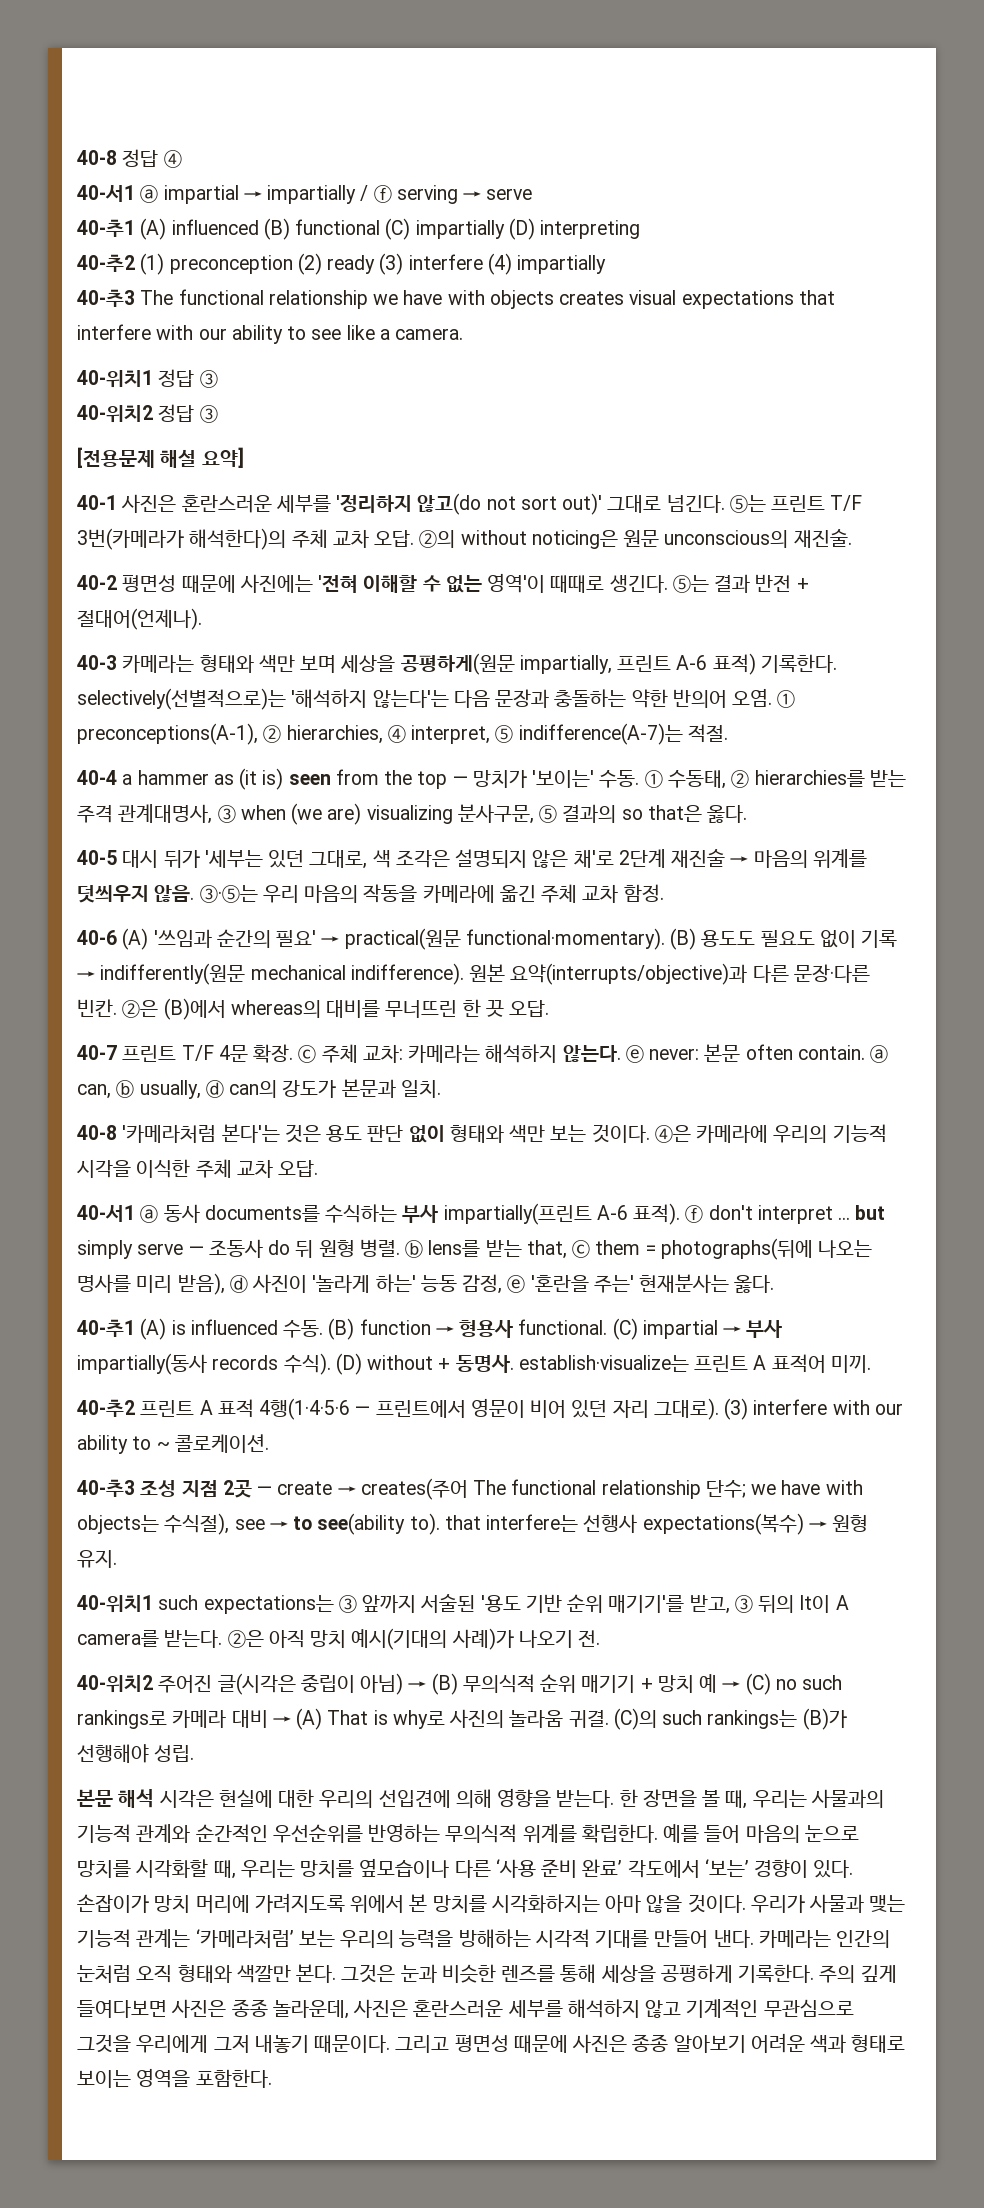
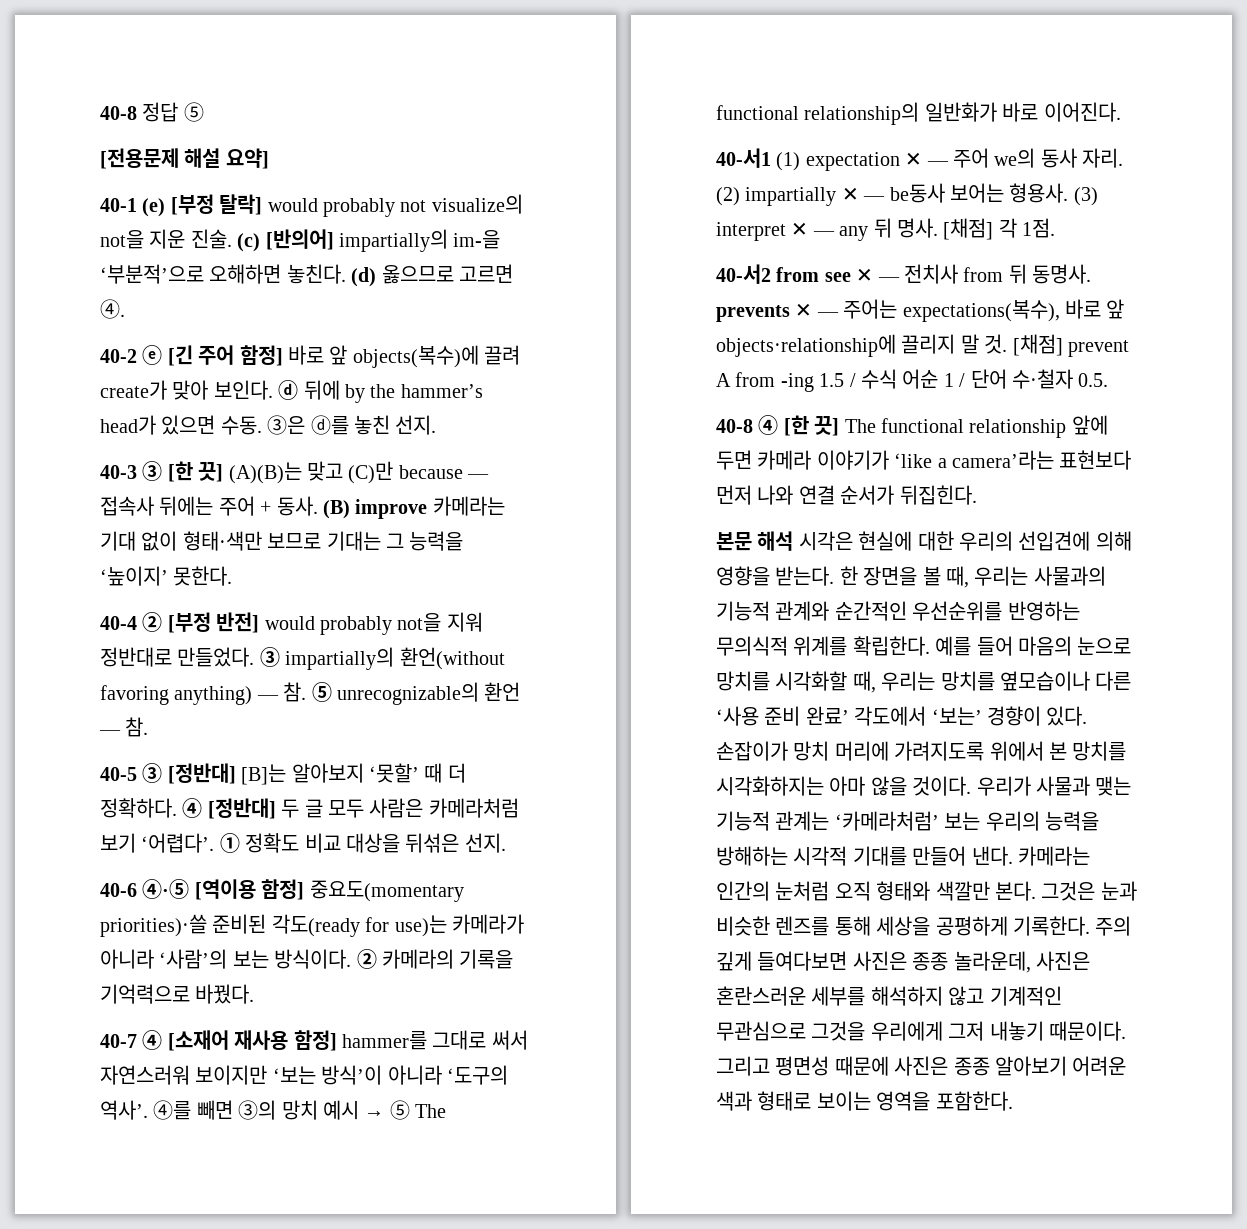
- 40-8 정답 ④
- 40-서1 ⓐ impartial → impartially / ⓕ serving → serve
- 40-추1 (A) influenced (B) functional (C) impartially (D) interpreting
- 40-추2 (1) preconception (2) ready (3) interfere (4) impartially
- 40-추3 The functional relationship we have with objects creates visual expectations that interfere with our ability to see like a camera.
- 40-위치1 정답 ③
- 40-위치2 정답 ③
+ 40-8 정답 ⑤
  [전용문제 해설 요약]
- 40-1 사진은 혼란스러운 세부를 '정리하지 않고(do not sort out)' 그대로 넘긴다. ⑤는 프린트 T/F 3번(카메라가 해석한다)의 주체 교차 오답. ②의 without noticing은 원문 unconscious의 재진술.
- 40-2 평면성 때문에 사진에는 '전혀 이해할 수 없는 영역'이 때때로 생긴다. ⑤는 결과 반전 + 절대어(언제나).
- 40-3 카메라는 형태와 색만 보며 세상을 공평하게(원문 impartially, 프린트 A-6 표적) 기록한다. selectively(선별적으로)는 '해석하지 않는다'는 다음 문장과 충돌하는 약한 반의어 오염. ① preconceptions(A-1), ② hierarchies, ④ interpret, ⑤ indifference(A-7)는 적절.
- 40-4 a hammer as (it is) seen from the top — 망치가 '보이는' 수동. ① 수동태, ② hierarchies를 받는 주격 관계대명사, ③ when (we are) visualizing 분사구문, ⑤ 결과의 so that은 옳다.
- 40-5 대시 뒤가 '세부는 있던 그대로, 색 조각은 설명되지 않은 채'로 2단계 재진술 → 마음의 위계를 덧씌우지 않음. ③·⑤는 우리 마음의 작동을 카메라에 옮긴 주체 교차 함정.
- 40-6 (A) '쓰임과 순간의 필요' → practical(원문 functional·momentary). (B) 용도도 필요도 없이 기록 → indifferently(원문 mechanical indifference). 원본 요약(interrupts/objective)과 다른 문장·다른 빈칸. ②은 (B)에서 whereas의 대비를 무너뜨린 한 끗 오답.
- 40-7 프린트 T/F 4문 확장. ⓒ 주체 교차: 카메라는 해석하지 않는다. ⓔ never: 본문 often contain. ⓐ can, ⓑ usually, ⓓ can의 강도가 본문과 일치.
- 40-8 '카메라처럼 본다'는 것은 용도 판단 없이 형태와 색만 보는 것이다. ④은 카메라에 우리의 기능적 시각을 이식한 주체 교차 오답.
- 40-서1 ⓐ 동사 documents를 수식하는 부사 impartially(프린트 A-6 표적). ⓕ don't interpret ... but simply serve — 조동사 do 뒤 원형 병렬. ⓑ lens를 받는 that, ⓒ them = photographs(뒤에 나오는 명사를 미리 받음), ⓓ 사진이 '놀라게 하는' 능동 감정, ⓔ '혼란을 주는' 현재분사는 옳다.
- 40-추1 (A) is influenced 수동. (B) function → 형용사 functional. (C) impartial → 부사 impartially(동사 records 수식). (D) without + 동명사. establish·visualize는 프린트 A 표적어 미끼.
- 40-추2 프린트 A 표적 4행(1·4·5·6 — 프린트에서 영문이 비어 있던 자리 그대로). (3) interfere with our ability to ~ 콜로케이션.
- 40-추3 조성 지점 2곳 — create → creates(주어 The functional relationship 단수; we have with objects는 수식절), see → to see(ability to). that interfere는 선행사 expectations(복수) → 원형 유지.
- 40-위치1 such expectations는 ③ 앞까지 서술된 '용도 기반 순위 매기기'를 받고, ③ 뒤의 It이 A camera를 받는다. ②은 아직 망치 예시(기대의 사례)가 나오기 전.
- 40-위치2 주어진 글(시각은 중립이 아님) → (B) 무의식적 순위 매기기 + 망치 예 → (C) no such rankings로 카메라 대비 → (A) That is why로 사진의 놀라움 귀결. (C)의 such rankings는 (B)가 선행해야 성립.
+ 40-1 (e) [부정 탈락] would probably not visualize의 not을 지운 진술. (c) [반의어] impartially의 im-을 ‘부분적’으로 오해하면 놓친다. (d) 옳으므로 고르면 ④.
+ 40-2 ⓔ [긴 주어 함정] 바로 앞 objects(복수)에 끌려 create가 맞아 보인다. ⓓ 뒤에 by the hammer’s head가 있으면 수동. ③은 ⓓ를 놓친 선지.
+ 40-3 ③ [한 끗] (A)(B)는 맞고 (C)만 because — 접속사 뒤에는 주어 + 동사. (B) improve 카메라는 기대 없이 형태·색만 보므로 기대는 그 능력을 ‘높이지’ 못한다.
+ 40-4 ② [부정 반전] would probably not을 지워 정반대로 만들었다. ③ impartially의 환언(without favoring anything) — 참. ⑤ unrecognizable의 환언 — 참.
+ 40-5 ③ [정반대] [B]는 알아보지 ‘못할’ 때 더 정확하다. ④ [정반대] 두 글 모두 사람은 카메라처럼 보기 ‘어렵다’. ① 정확도 비교 대상을 뒤섞은 선지.
+ 40-6 ④·⑤ [역이용 함정] 중요도(momentary priorities)·쓸 준비된 각도(ready for use)는 카메라가 아니라 ‘사람’의 보는 방식이다. ② 카메라의 기록을 기억력으로 바꿨다.
+ 40-7 ④ [소재어 재사용 함정] hammer를 그대로 써서 자연스러워 보이지만 ‘보는 방식’이 아니라 ‘도구의 역사’. ④를 빼면 ③의 망치 예시 → ⑤ The functional relationship의 일반화가 바로 이어진다.
+ 40-서1 (1) expectation ✕ — 주어 we의 동사 자리. (2) impartially ✕ — be동사 보어는 형용사. (3) interpret ✕ — any 뒤 명사. [채점] 각 1점.
+ 40-서2 from see ✕ — 전치사 from 뒤 동명사. prevents ✕ — 주어는 expectations(복수), 바로 앞 objects·relationship에 끌리지 말 것. [채점] prevent A from -ing 1.5 / 수식 어순 1 / 단어 수·철자 0.5.
+ 40-8 ④ [한 끗] The functional relationship 앞에 두면 카메라 이야기가 ‘like a camera’라는 표현보다 먼저 나와 연결 순서가 뒤집힌다.

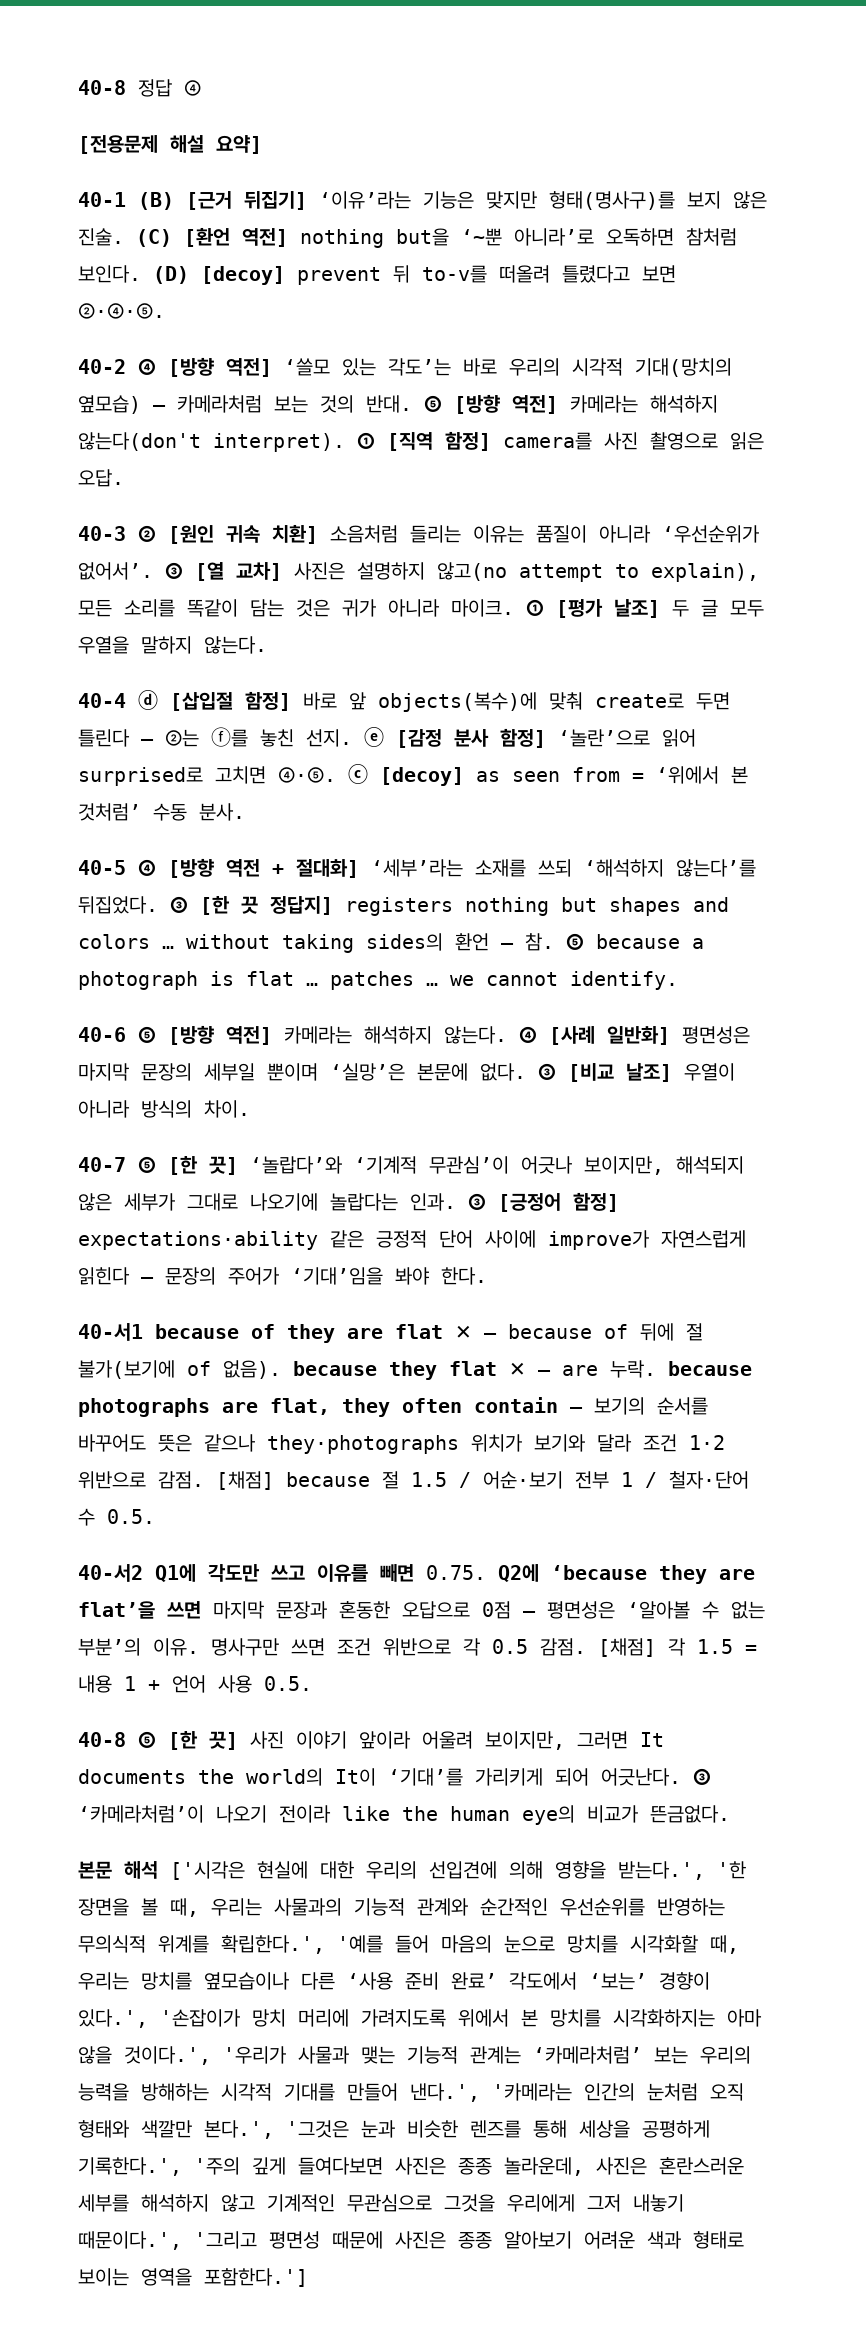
- 40-8 정답 ⑤
+ 40-8 정답 ④
- 40-1 (e) [부정 탈락] would probably not visualize의 not을 지운 진술. (c) [반의어] impartially의 im-을 ‘부분적’으로 오해하면 놓친다. (d) 옳으므로 고르면 ④.
- 40-2 ⓔ [긴 주어 함정] 바로 앞 objects(복수)에 끌려 create가 맞아 보인다. ⓓ 뒤에 by the hammer’s head가 있으면 수동. ③은 ⓓ를 놓친 선지.
- 40-3 ③ [한 끗] (A)(B)는 맞고 (C)만 because — 접속사 뒤에는 주어 + 동사. (B) improve 카메라는 기대 없이 형태·색만 보므로 기대는 그 능력을 ‘높이지’ 못한다.
- 40-4 ② [부정 반전] would probably not을 지워 정반대로 만들었다. ③ impartially의 환언(without favoring anything) — 참. ⑤ unrecognizable의 환언 — 참.
- 40-5 ③ [정반대] [B]는 알아보지 ‘못할’ 때 더 정확하다. ④ [정반대] 두 글 모두 사람은 카메라처럼 보기 ‘어렵다’. ① 정확도 비교 대상을 뒤섞은 선지.
- 40-6 ④·⑤ [역이용 함정] 중요도(momentary priorities)·쓸 준비된 각도(ready for use)는 카메라가 아니라 ‘사람’의 보는 방식이다. ② 카메라의 기록을 기억력으로 바꿨다.
- 40-7 ④ [소재어 재사용 함정] hammer를 그대로 써서 자연스러워 보이지만 ‘보는 방식’이 아니라 ‘도구의 역사’. ④를 빼면 ③의 망치 예시 → ⑤ The functional relationship의 일반화가 바로 이어진다.
- 40-서1 (1) expectation ✕ — 주어 we의 동사 자리. (2) impartially ✕ — be동사 보어는 형용사. (3) interpret ✕ — any 뒤 명사. [채점] 각 1점.
- 40-서2 from see ✕ — 전치사 from 뒤 동명사. prevents ✕ — 주어는 expectations(복수), 바로 앞 objects·relationship에 끌리지 말 것. [채점] prevent A from -ing 1.5 / 수식 어순 1 / 단어 수·철자 0.5.
+ 40-1 (B) [근거 뒤집기] ‘이유’라는 기능은 맞지만 형태(명사구)를 보지 않은 진술. (C) [환언 역전] nothing but을 ‘~뿐 아니라’로 오독하면 참처럼 보인다. (D) [decoy] prevent 뒤 to-v를 떠올려 틀렸다고 보면 ②·④·⑤.
+ 40-2 ④ [방향 역전] ‘쓸모 있는 각도’는 바로 우리의 시각적 기대(망치의 옆모습) — 카메라처럼 보는 것의 반대. ⑤ [방향 역전] 카메라는 해석하지 않는다(don't interpret). ① [직역 함정] camera를 사진 촬영으로 읽은 오답.
+ 40-3 ② [원인 귀속 치환] 소음처럼 들리는 이유는 품질이 아니라 ‘우선순위가 없어서’. ③ [열 교차] 사진은 설명하지 않고(no attempt to explain), 모든 소리를 똑같이 담는 것은 귀가 아니라 마이크. ① [평가 날조] 두 글 모두 우열을 말하지 않는다.
+ 40-4 ⓓ [삽입절 함정] 바로 앞 objects(복수)에 맞춰 create로 두면 틀린다 — ②는 ⓕ를 놓친 선지. ⓔ [감정 분사 함정] ‘놀란’으로 읽어 surprised로 고치면 ④·⑤. ⓒ [decoy] as seen from = ‘위에서 본 것처럼’ 수동 분사.
+ 40-5 ④ [방향 역전 + 절대화] ‘세부’라는 소재를 쓰되 ‘해석하지 않는다’를 뒤집었다. ③ [한 끗 정답지] registers nothing but shapes and colors … without taking sides의 환언 — 참. ⑤ because a photograph is flat … patches … we cannot identify.
+ 40-6 ⑤ [방향 역전] 카메라는 해석하지 않는다. ④ [사례 일반화] 평면성은 마지막 문장의 세부일 뿐이며 ‘실망’은 본문에 없다. ③ [비교 날조] 우열이 아니라 방식의 차이.
+ 40-7 ⑤ [한 끗] ‘놀랍다’와 ‘기계적 무관심’이 어긋나 보이지만, 해석되지 않은 세부가 그대로 나오기에 놀랍다는 인과. ③ [긍정어 함정] expectations·ability 같은 긍정적 단어 사이에 improve가 자연스럽게 읽힌다 — 문장의 주어가 ‘기대’임을 봐야 한다.
+ 40-서1 because of they are flat ✕ — because of 뒤에 절 불가(보기에 of 없음). because they flat ✕ — are 누락. because photographs are flat, they often contain — 보기의 순서를 바꾸어도 뜻은 같으나 they·photographs 위치가 보기와 달라 조건 1·2 위반으로 감점. [채점] because 절 1.5 / 어순·보기 전부 1 / 철자·단어 수 0.5.
+ 40-서2 Q1에 각도만 쓰고 이유를 빼면 0.75. Q2에 ‘because they are flat’을 쓰면 마지막 문장과 혼동한 오답으로 0점 — 평면성은 ‘알아볼 수 없는 부분’의 이유. 명사구만 쓰면 조건 위반으로 각 0.5 감점. [채점] 각 1.5 = 내용 1 + 언어 사용 0.5.
- 40-8 ④ [한 끗] The functional relationship 앞에 두면 카메라 이야기가 ‘like a camera’라는 표현보다 먼저 나와 연결 순서가 뒤집힌다.
+ 40-8 ⑤ [한 끗] 사진 이야기 앞이라 어울려 보이지만, 그러면 It documents the world의 It이 ‘기대’를 가리키게 되어 어긋난다. ③ ‘카메라처럼’이 나오기 전이라 like the human eye의 비교가 뜬금없다.
- 본문 해석 시각은 현실에 대한 우리의 선입견에 의해 영향을 받는다. 한 장면을 볼 때, 우리는 사물과의 기능적 관계와 순간적인 우선순위를 반영하는 무의식적 위계를 확립한다. 예를 들어 마음의 눈으로 망치를 시각화할 때, 우리는 망치를 옆모습이나 다른 ‘사용 준비 완료’ 각도에서 ‘보는’ 경향이 있다. 손잡이가 망치 머리에 가려지도록 위에서 본 망치를 시각화하지는 아마 않을 것이다. 우리가 사물과 맺는 기능적 관계는 ‘카메라처럼’ 보는 우리의 능력을 방해하는 시각적 기대를 만들어 낸다. 카메라는 인간의 눈처럼 오직 형태와 색깔만 본다. 그것은 눈과 비슷한 렌즈를 통해 세상을 공평하게 기록한다. 주의 깊게 들여다보면 사진은 종종 놀라운데, 사진은 혼란스러운 세부를 해석하지 않고 기계적인 무관심으로 그것을 우리에게 그저 내놓기 때문이다. 그리고 평면성 때문에 사진은 종종 알아보기 어려운 색과 형태로 보이는 영역을 포함한다.
+ 본문 해석 ['시각은 현실에 대한 우리의 선입견에 의해 영향을 받는다.', '한 장면을 볼 때, 우리는 사물과의 기능적 관계와 순간적인 우선순위를 반영하는 무의식적 위계를 확립한다.', '예를 들어 마음의 눈으로 망치를 시각화할 때, 우리는 망치를 옆모습이나 다른 ‘사용 준비 완료’ 각도에서 ‘보는’ 경향이 있다.', '손잡이가 망치 머리에 가려지도록 위에서 본 망치를 시각화하지는 아마 않을 것이다.', '우리가 사물과 맺는 기능적 관계는 ‘카메라처럼’ 보는 우리의 능력을 방해하는 시각적 기대를 만들어 낸다.', '카메라는 인간의 눈처럼 오직 형태와 색깔만 본다.', '그것은 눈과 비슷한 렌즈를 통해 세상을 공평하게 기록한다.', '주의 깊게 들여다보면 사진은 종종 놀라운데, 사진은 혼란스러운 세부를 해석하지 않고 기계적인 무관심으로 그것을 우리에게 그저 내놓기 때문이다.', '그리고 평면성 때문에 사진은 종종 알아보기 어려운 색과 형태로 보이는 영역을 포함한다.']

